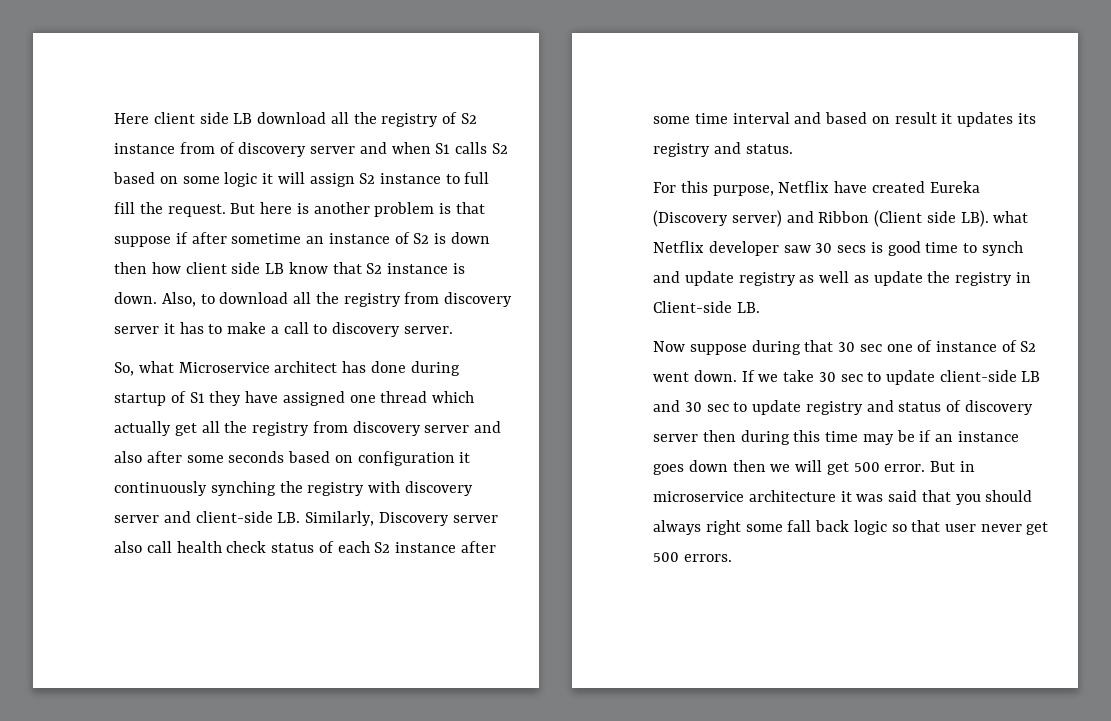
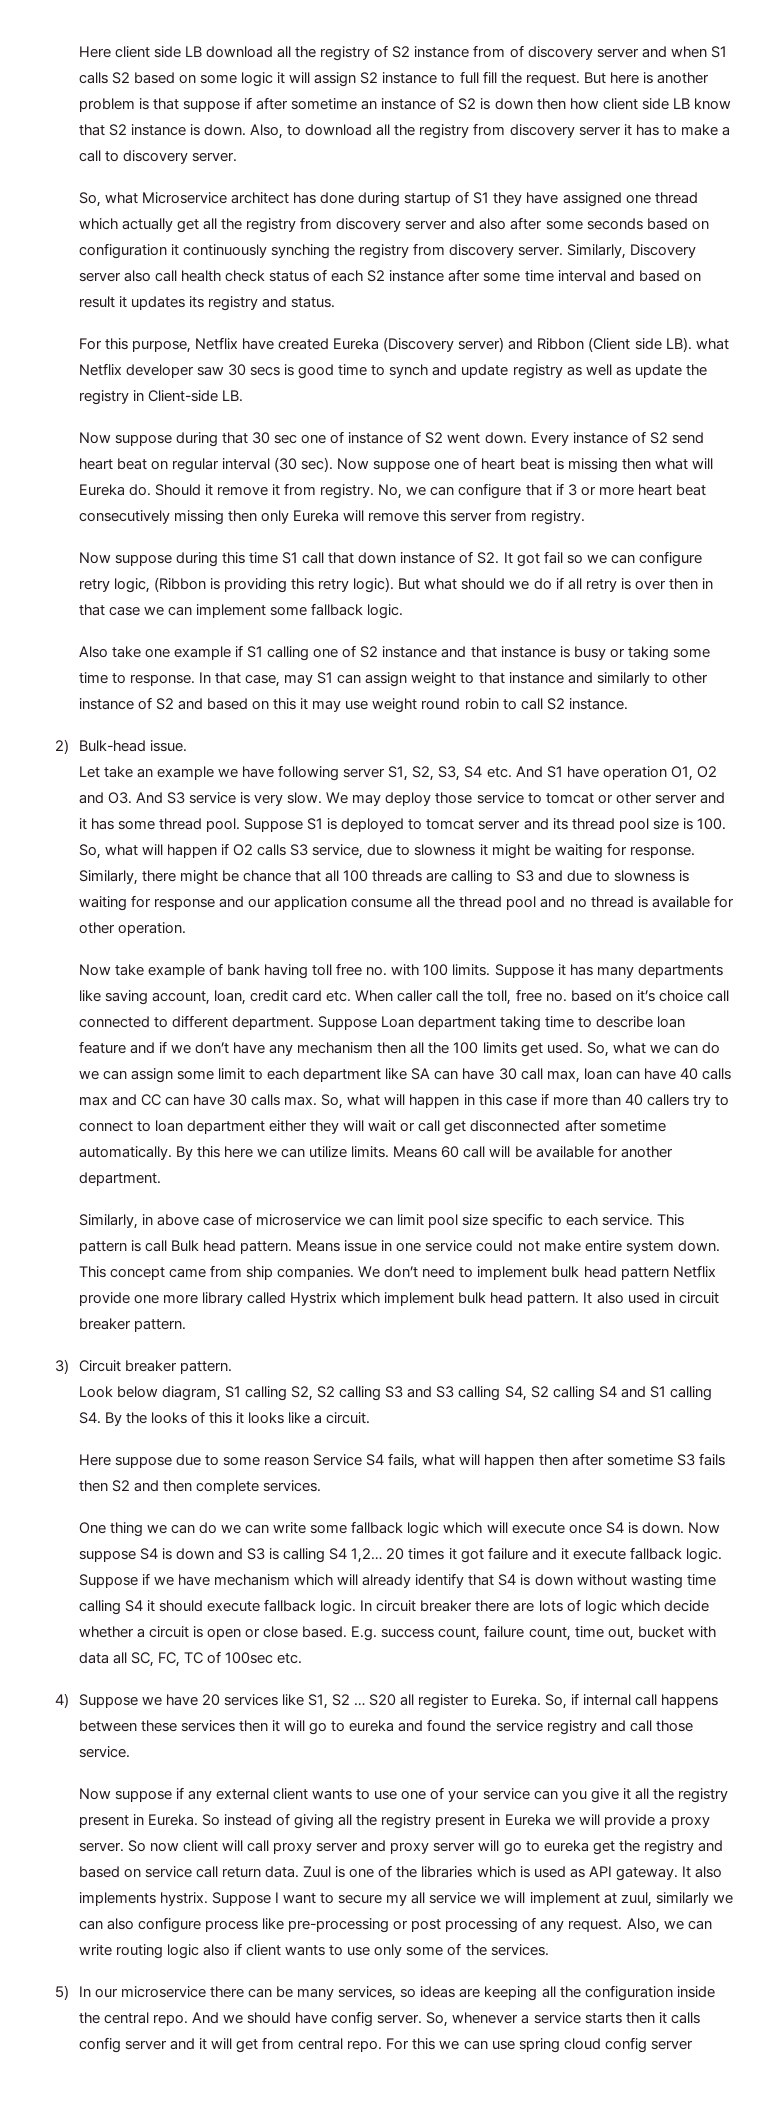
- So, what Microservice architect has done during startup of S1 they have assigned one thread which actually get all the registry from discovery server and also after some seconds based on configuration it continuously synching the registry with discovery server and client-side LB. Similarly, Discovery server also call health check status of each S2 instance after some time interval and based on result it updates its registry and status.
+ So, what Microservice architect has done during startup of S1 they have assigned one thread which actually get all the registry from discovery server and also after some seconds based on configuration it continuously synching the registry from discovery server. Similarly, Discovery server also call health check status of each S2 instance after some time interval and based on result it updates its registry and status.
- If we take 30 sec to update client-side LB and 30 sec to update registry and status of discovery server then during this time may be if an instance goes down then we will get 500 error. But in microservice architecture it was said that you should always right some fall back logic so that user never get 500 errors.
+ Every instance of S2 send heart beat on regular interval (30 sec). Now suppose one of heart beat is missing then what will Eureka do. Should it remove it from registry. No, we can configure that if 3 or more heart beat consecutively missing then only Eureka will remove this server from registry.
+ Now suppose during this time S1 call that down instance of S2. It got fail so we can configure retry logic, (Ribbon is providing this retry logic). But what should we do if all retry is over then in that case we can implement some fallback logic.
+ Also take one example if S1 calling one of S2 instance and that instance is busy or taking some time to response. In that case, may S1 can assign weight to that instance and similarly to other instance of S2 and based on this it may use weight round robin to call S2 instance.
+ 2) Bulk-head issue.
+ Let take an example we have following server S1, S2, S3, S4 etc. And S1 have operation O1, O2 and O3. And S3 service is very slow. We may deploy those service to tomcat or other server and it has some thread pool. Suppose S1 is deployed to tomcat server and its thread pool size is 100. So, what will happen if O2 calls S3 service, due to slowness it might be waiting for response. Similarly, there might be chance that all 100 threads are calling to S3 and due to slowness is waiting for response and our application consume all the thread pool and no thread is available for other operation.
+ Now take example of bank having toll free no. with 100 limits. Suppose it has many departments like saving account, loan, credit card etc. When caller call the toll, free no. based on it’s choice call connected to different department. Suppose Loan department taking time to describe loan feature and if we don’t have any mechanism then all the 100 limits get used. So, what we can do we can assign some limit to each department like SA can have 30 call max, loan can have 40 calls max and CC can have 30 calls max. So, what will happen in this case if more than 40 callers try to connect to loan department either they will wait or call get disconnected after sometime automatically. By this here we can utilize limits. Means 60 call will be available for another department.
+ Similarly, in above case of microservice we can limit pool size specific to each service. This pattern is call Bulk head pattern. Means issue in one service could not make entire system down. This concept came from ship companies. We don’t need to implement bulk head pattern Netflix provide one more library called Hystrix which implement bulk head pattern. It also used in circuit breaker pattern.
+ 3) Circuit breaker pattern.
+ Look below diagram, S1 calling S2, S2 calling S3 and S3 calling S4, S2 calling S4 and S1 calling S4. By the looks of this it looks like a circuit.
+ Here suppose due to some reason Service S4 fails, what will happen then after sometime S3 fails then S2 and then complete services.
+ One thing we can do we can write some fallback logic which will execute once S4 is down. Now suppose S4 is down and S3 is calling S4 1,2… 20 times it got failure and it execute fallback logic. Suppose if we have mechanism which will already identify that S4 is down without wasting time calling S4 it should execute fallback logic. In circuit breaker there are lots of logic which decide whether a circuit is open or close based. E.g. success count, failure count, time out, bucket with data all SC, FC, TC of 100sec etc.
+ 4) Suppose we have 20 services like S1, S2 … S20 all register to Eureka. So, if internal call happens between these services then it will go to eureka and found the service registry and call those service.
+ Now suppose if any external client wants to use one of your service can you give it all the registry present in Eureka. So instead of giving all the registry present in Eureka we will provide a proxy server. So now client will call proxy server and proxy server will go to eureka get the registry and based on service call return data. Zuul is one of the libraries which is used as API gateway. It also implements hystrix. Suppose I want to secure my all service we will implement at zuul, similarly we can also configure process like pre-processing or post processing of any request. Also, we can write routing logic also if client wants to use only some of the services.
+ 5) In our microservice there can be many services, so ideas are keeping all the configuration inside the central repo. And we should have config server. So, whenever a service starts then it calls config server and it will get from central repo. For this we can use spring cloud config server

